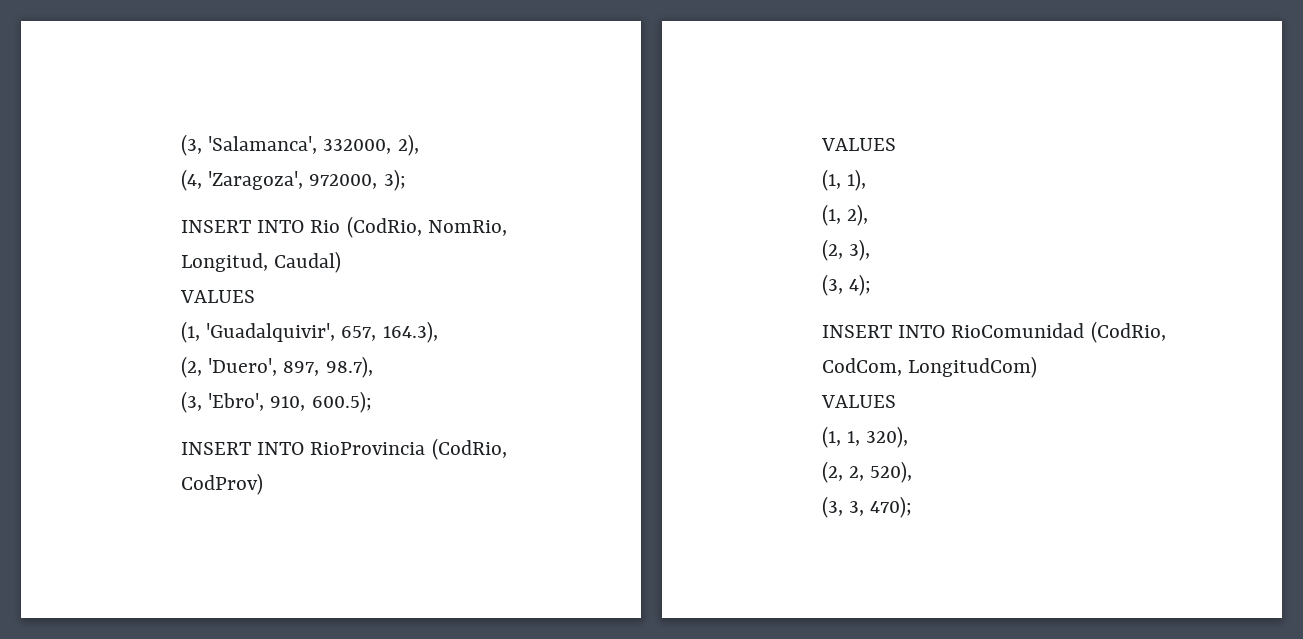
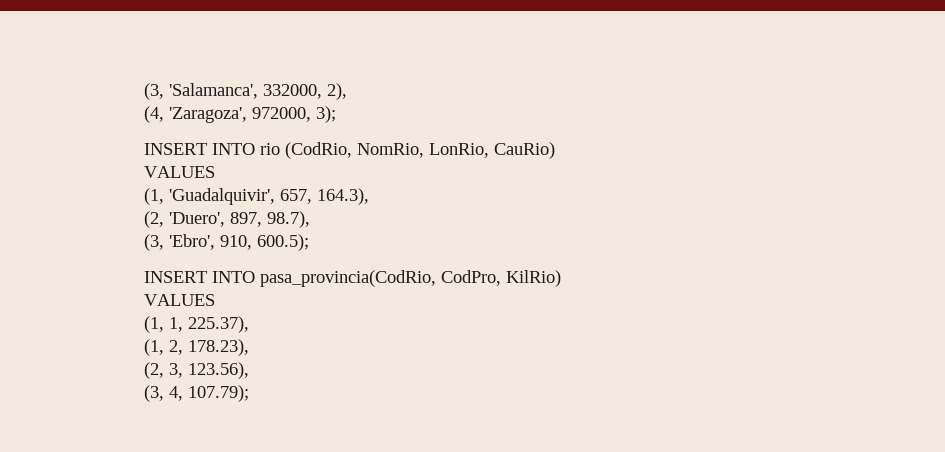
- INSERT INTO Rio (CodRio, NomRio, Longitud, Caudal)
+ INSERT INTO rio (CodRio, NomRio, LonRio, CauRio)
- INSERT INTO RioProvincia (CodRio, CodProv)
- VALUES
- (1, 1),
- (1, 2),
- (2, 3),
- (3, 4);
- INSERT INTO RioComunidad (CodRio, CodCom, LongitudCom)
+ INSERT INTO pasa_provincia(CodRio, CodPro, KilRio)
- (1, 1, 320),
- (2, 2, 520),
- (3, 3, 470);
+ (1, 1, 225.37),
+ (1, 2, 178.23),
+ (2, 3, 123.56),
+ (3, 4, 107.79);

